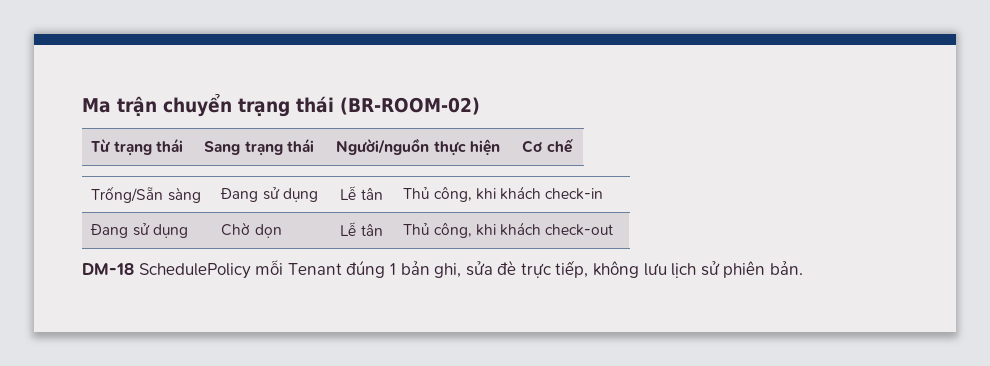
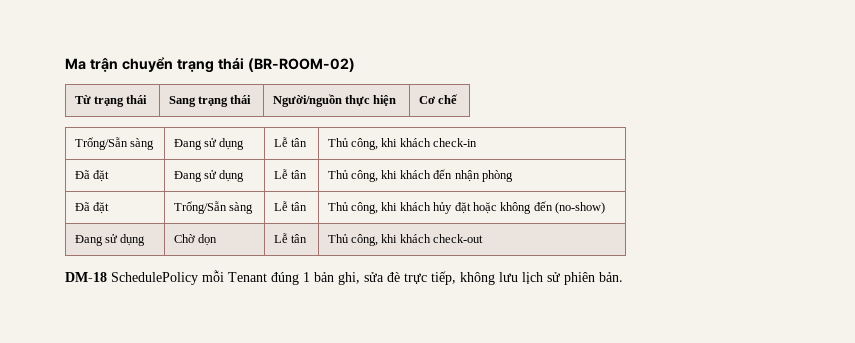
+ Đã đặt | Đang sử dụng | Lễ tân | Thủ công, khi khách đến nhận phòng
+ Đã đặt | Trống/Sẵn sàng | Lễ tân | Thủ công, khi khách hủy đặt hoặc không đến (no-show)

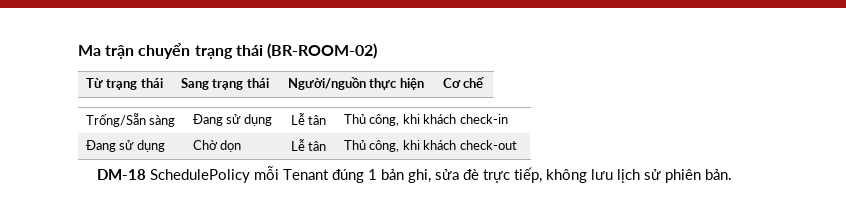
- Đã đặt | Đang sử dụng | Lễ tân | Thủ công, khi khách đến nhận phòng
- Đã đặt | Trống/Sẵn sàng | Lễ tân | Thủ công, khi khách hủy đặt hoặc không đến (no-show)

